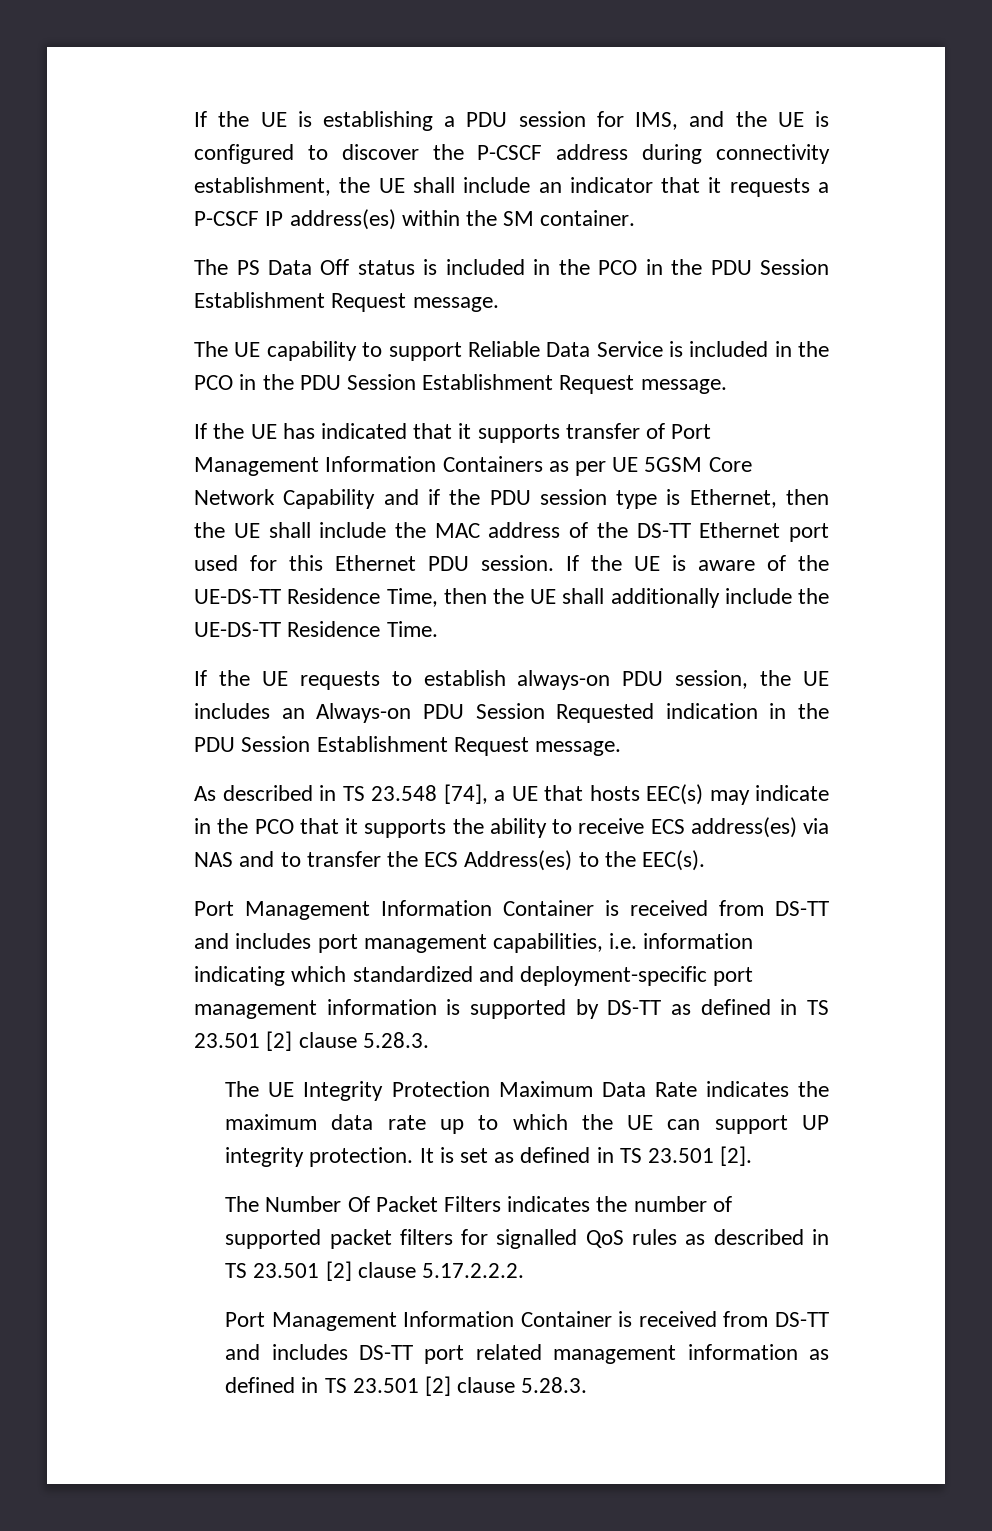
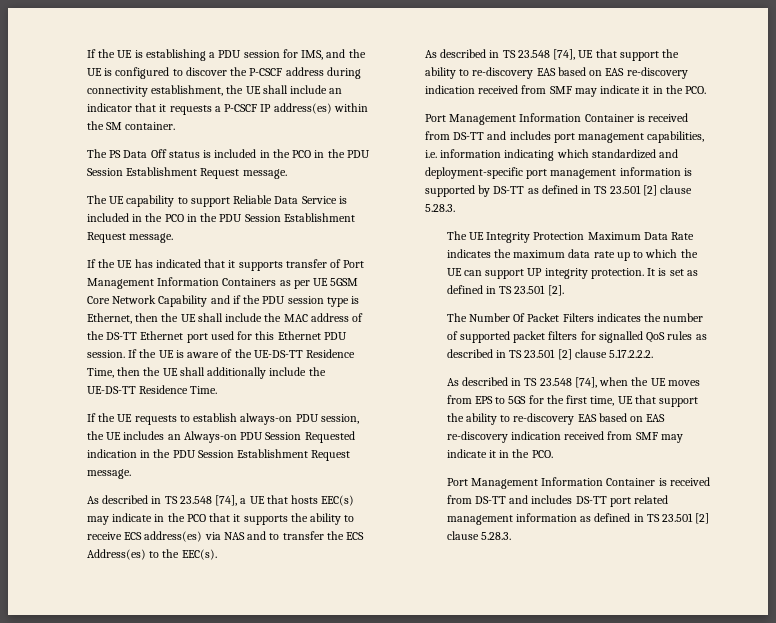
+ As described in TS 23.548 [74], UE that support the ability to re-discovery EAS based on EAS re-discovery indication received from SMF may indicate it in the PCO.
+ As described in TS 23.548 [74], when the UE moves from EPS to 5GS for the first time, UE that support the ability to re-discovery EAS based on EAS re-discovery indication received from SMF may indicate it in the PCO.

